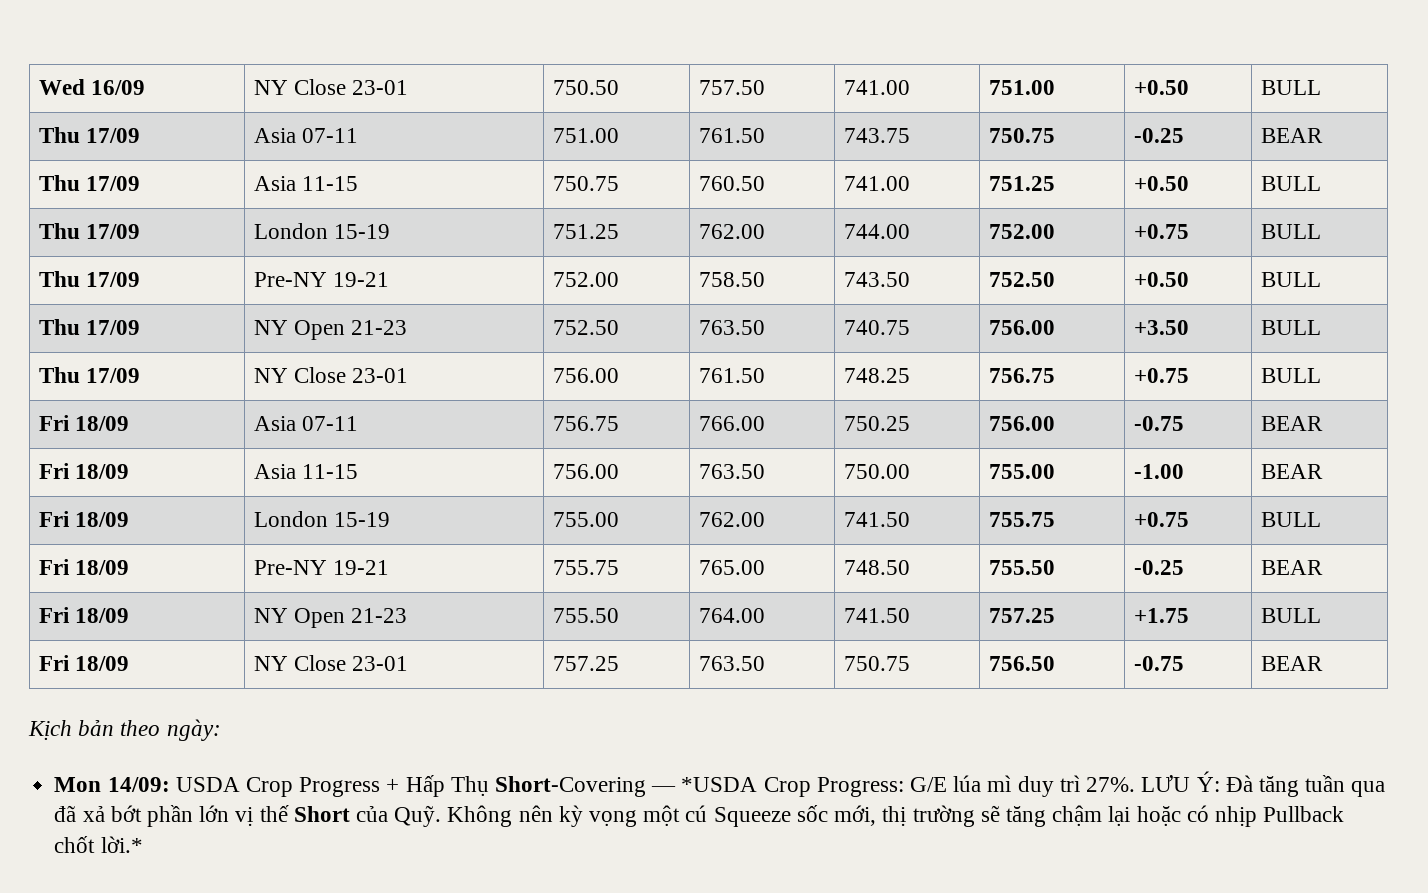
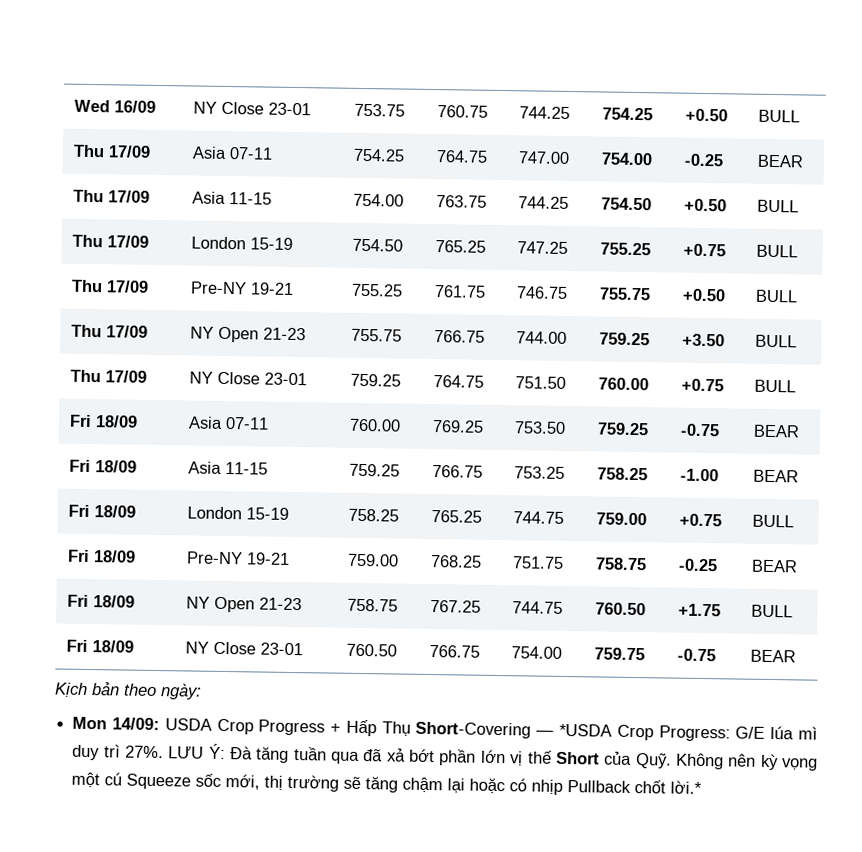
- Wed 16/09 | NY Close 23-01 | 750.50 | 757.50 | 741.00 | 751.00 | +0.50 | BULL
+ Wed 16/09 | NY Close 23-01 | 753.75 | 760.75 | 744.25 | 754.25 | +0.50 | BULL
- Thu 17/09 | Asia 07-11 | 751.00 | 761.50 | 743.75 | 750.75 | -0.25 | BEAR
+ Thu 17/09 | Asia 07-11 | 754.25 | 764.75 | 747.00 | 754.00 | -0.25 | BEAR
- Thu 17/09 | Asia 11-15 | 750.75 | 760.50 | 741.00 | 751.25 | +0.50 | BULL
+ Thu 17/09 | Asia 11-15 | 754.00 | 763.75 | 744.25 | 754.50 | +0.50 | BULL
- Thu 17/09 | London 15-19 | 751.25 | 762.00 | 744.00 | 752.00 | +0.75 | BULL
+ Thu 17/09 | London 15-19 | 754.50 | 765.25 | 747.25 | 755.25 | +0.75 | BULL
- Thu 17/09 | Pre-NY 19-21 | 752.00 | 758.50 | 743.50 | 752.50 | +0.50 | BULL
+ Thu 17/09 | Pre-NY 19-21 | 755.25 | 761.75 | 746.75 | 755.75 | +0.50 | BULL
- Thu 17/09 | NY Open 21-23 | 752.50 | 763.50 | 740.75 | 756.00 | +3.50 | BULL
+ Thu 17/09 | NY Open 21-23 | 755.75 | 766.75 | 744.00 | 759.25 | +3.50 | BULL
- Thu 17/09 | NY Close 23-01 | 756.00 | 761.50 | 748.25 | 756.75 | +0.75 | BULL
+ Thu 17/09 | NY Close 23-01 | 759.25 | 764.75 | 751.50 | 760.00 | +0.75 | BULL
- Fri 18/09 | Asia 07-11 | 756.75 | 766.00 | 750.25 | 756.00 | -0.75 | BEAR
+ Fri 18/09 | Asia 07-11 | 760.00 | 769.25 | 753.50 | 759.25 | -0.75 | BEAR
- Fri 18/09 | Asia 11-15 | 756.00 | 763.50 | 750.00 | 755.00 | -1.00 | BEAR
+ Fri 18/09 | Asia 11-15 | 759.25 | 766.75 | 753.25 | 758.25 | -1.00 | BEAR
- Fri 18/09 | London 15-19 | 755.00 | 762.00 | 741.50 | 755.75 | +0.75 | BULL
+ Fri 18/09 | London 15-19 | 758.25 | 765.25 | 744.75 | 759.00 | +0.75 | BULL
- Fri 18/09 | Pre-NY 19-21 | 755.75 | 765.00 | 748.50 | 755.50 | -0.25 | BEAR
+ Fri 18/09 | Pre-NY 19-21 | 759.00 | 768.25 | 751.75 | 758.75 | -0.25 | BEAR
- Fri 18/09 | NY Open 21-23 | 755.50 | 764.00 | 741.50 | 757.25 | +1.75 | BULL
+ Fri 18/09 | NY Open 21-23 | 758.75 | 767.25 | 744.75 | 760.50 | +1.75 | BULL
- Fri 18/09 | NY Close 23-01 | 757.25 | 763.50 | 750.75 | 756.50 | -0.75 | BEAR
+ Fri 18/09 | NY Close 23-01 | 760.50 | 766.75 | 754.00 | 759.75 | -0.75 | BEAR

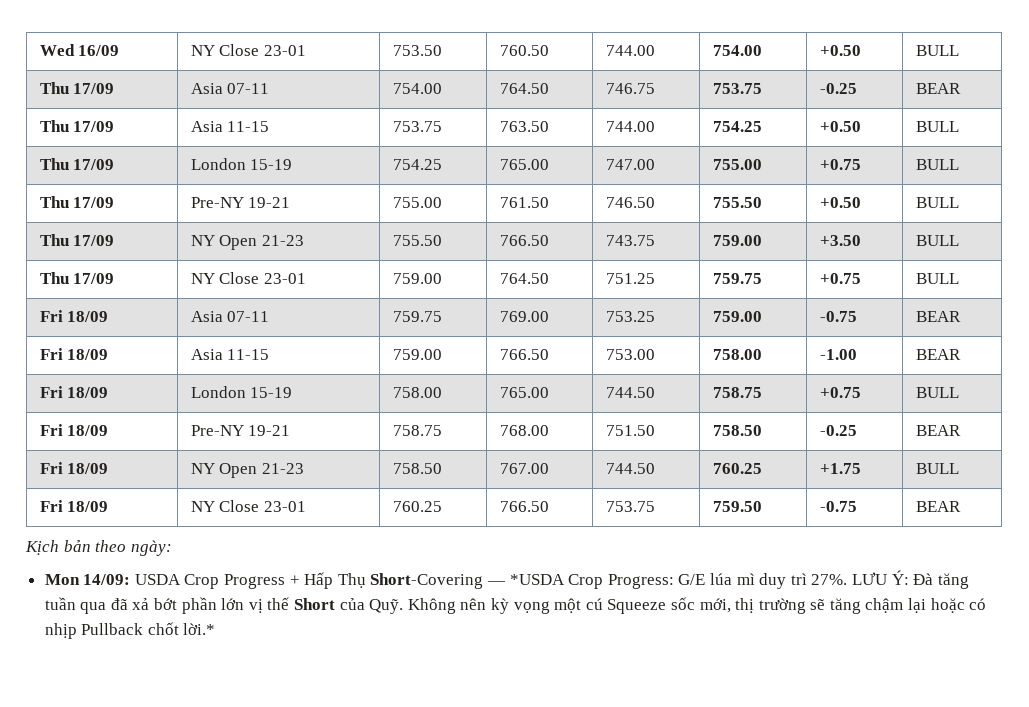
- Wed 16/09 | NY Close 23-01 | 753.75 | 760.75 | 744.25 | 754.25 | +0.50 | BULL
+ Wed 16/09 | NY Close 23-01 | 753.50 | 760.50 | 744.00 | 754.00 | +0.50 | BULL
- Thu 17/09 | Asia 07-11 | 754.25 | 764.75 | 747.00 | 754.00 | -0.25 | BEAR
+ Thu 17/09 | Asia 07-11 | 754.00 | 764.50 | 746.75 | 753.75 | -0.25 | BEAR
- Thu 17/09 | Asia 11-15 | 754.00 | 763.75 | 744.25 | 754.50 | +0.50 | BULL
+ Thu 17/09 | Asia 11-15 | 753.75 | 763.50 | 744.00 | 754.25 | +0.50 | BULL
- Thu 17/09 | London 15-19 | 754.50 | 765.25 | 747.25 | 755.25 | +0.75 | BULL
+ Thu 17/09 | London 15-19 | 754.25 | 765.00 | 747.00 | 755.00 | +0.75 | BULL
- Thu 17/09 | Pre-NY 19-21 | 755.25 | 761.75 | 746.75 | 755.75 | +0.50 | BULL
+ Thu 17/09 | Pre-NY 19-21 | 755.00 | 761.50 | 746.50 | 755.50 | +0.50 | BULL
- Thu 17/09 | NY Open 21-23 | 755.75 | 766.75 | 744.00 | 759.25 | +3.50 | BULL
+ Thu 17/09 | NY Open 21-23 | 755.50 | 766.50 | 743.75 | 759.00 | +3.50 | BULL
- Thu 17/09 | NY Close 23-01 | 759.25 | 764.75 | 751.50 | 760.00 | +0.75 | BULL
+ Thu 17/09 | NY Close 23-01 | 759.00 | 764.50 | 751.25 | 759.75 | +0.75 | BULL
- Fri 18/09 | Asia 07-11 | 760.00 | 769.25 | 753.50 | 759.25 | -0.75 | BEAR
+ Fri 18/09 | Asia 07-11 | 759.75 | 769.00 | 753.25 | 759.00 | -0.75 | BEAR
- Fri 18/09 | Asia 11-15 | 759.25 | 766.75 | 753.25 | 758.25 | -1.00 | BEAR
+ Fri 18/09 | Asia 11-15 | 759.00 | 766.50 | 753.00 | 758.00 | -1.00 | BEAR
- Fri 18/09 | London 15-19 | 758.25 | 765.25 | 744.75 | 759.00 | +0.75 | BULL
+ Fri 18/09 | London 15-19 | 758.00 | 765.00 | 744.50 | 758.75 | +0.75 | BULL
- Fri 18/09 | Pre-NY 19-21 | 759.00 | 768.25 | 751.75 | 758.75 | -0.25 | BEAR
+ Fri 18/09 | Pre-NY 19-21 | 758.75 | 768.00 | 751.50 | 758.50 | -0.25 | BEAR
- Fri 18/09 | NY Open 21-23 | 758.75 | 767.25 | 744.75 | 760.50 | +1.75 | BULL
+ Fri 18/09 | NY Open 21-23 | 758.50 | 767.00 | 744.50 | 760.25 | +1.75 | BULL
- Fri 18/09 | NY Close 23-01 | 760.50 | 766.75 | 754.00 | 759.75 | -0.75 | BEAR
+ Fri 18/09 | NY Close 23-01 | 760.25 | 766.50 | 753.75 | 759.50 | -0.75 | BEAR

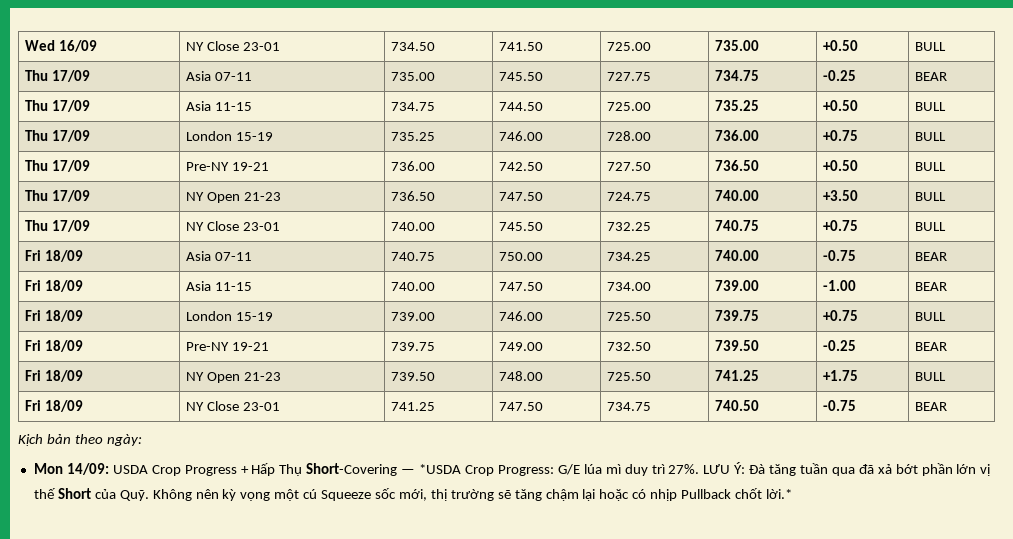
- Wed 16/09 | NY Close 23-01 | 753.50 | 760.50 | 744.00 | 754.00 | +0.50 | BULL
+ Wed 16/09 | NY Close 23-01 | 734.50 | 741.50 | 725.00 | 735.00 | +0.50 | BULL
- Thu 17/09 | Asia 07-11 | 754.00 | 764.50 | 746.75 | 753.75 | -0.25 | BEAR
+ Thu 17/09 | Asia 07-11 | 735.00 | 745.50 | 727.75 | 734.75 | -0.25 | BEAR
- Thu 17/09 | Asia 11-15 | 753.75 | 763.50 | 744.00 | 754.25 | +0.50 | BULL
+ Thu 17/09 | Asia 11-15 | 734.75 | 744.50 | 725.00 | 735.25 | +0.50 | BULL
- Thu 17/09 | London 15-19 | 754.25 | 765.00 | 747.00 | 755.00 | +0.75 | BULL
+ Thu 17/09 | London 15-19 | 735.25 | 746.00 | 728.00 | 736.00 | +0.75 | BULL
- Thu 17/09 | Pre-NY 19-21 | 755.00 | 761.50 | 746.50 | 755.50 | +0.50 | BULL
+ Thu 17/09 | Pre-NY 19-21 | 736.00 | 742.50 | 727.50 | 736.50 | +0.50 | BULL
- Thu 17/09 | NY Open 21-23 | 755.50 | 766.50 | 743.75 | 759.00 | +3.50 | BULL
+ Thu 17/09 | NY Open 21-23 | 736.50 | 747.50 | 724.75 | 740.00 | +3.50 | BULL
- Thu 17/09 | NY Close 23-01 | 759.00 | 764.50 | 751.25 | 759.75 | +0.75 | BULL
+ Thu 17/09 | NY Close 23-01 | 740.00 | 745.50 | 732.25 | 740.75 | +0.75 | BULL
- Fri 18/09 | Asia 07-11 | 759.75 | 769.00 | 753.25 | 759.00 | -0.75 | BEAR
+ Fri 18/09 | Asia 07-11 | 740.75 | 750.00 | 734.25 | 740.00 | -0.75 | BEAR
- Fri 18/09 | Asia 11-15 | 759.00 | 766.50 | 753.00 | 758.00 | -1.00 | BEAR
+ Fri 18/09 | Asia 11-15 | 740.00 | 747.50 | 734.00 | 739.00 | -1.00 | BEAR
- Fri 18/09 | London 15-19 | 758.00 | 765.00 | 744.50 | 758.75 | +0.75 | BULL
+ Fri 18/09 | London 15-19 | 739.00 | 746.00 | 725.50 | 739.75 | +0.75 | BULL
- Fri 18/09 | Pre-NY 19-21 | 758.75 | 768.00 | 751.50 | 758.50 | -0.25 | BEAR
+ Fri 18/09 | Pre-NY 19-21 | 739.75 | 749.00 | 732.50 | 739.50 | -0.25 | BEAR
- Fri 18/09 | NY Open 21-23 | 758.50 | 767.00 | 744.50 | 760.25 | +1.75 | BULL
+ Fri 18/09 | NY Open 21-23 | 739.50 | 748.00 | 725.50 | 741.25 | +1.75 | BULL
- Fri 18/09 | NY Close 23-01 | 760.25 | 766.50 | 753.75 | 759.50 | -0.75 | BEAR
+ Fri 18/09 | NY Close 23-01 | 741.25 | 747.50 | 734.75 | 740.50 | -0.75 | BEAR

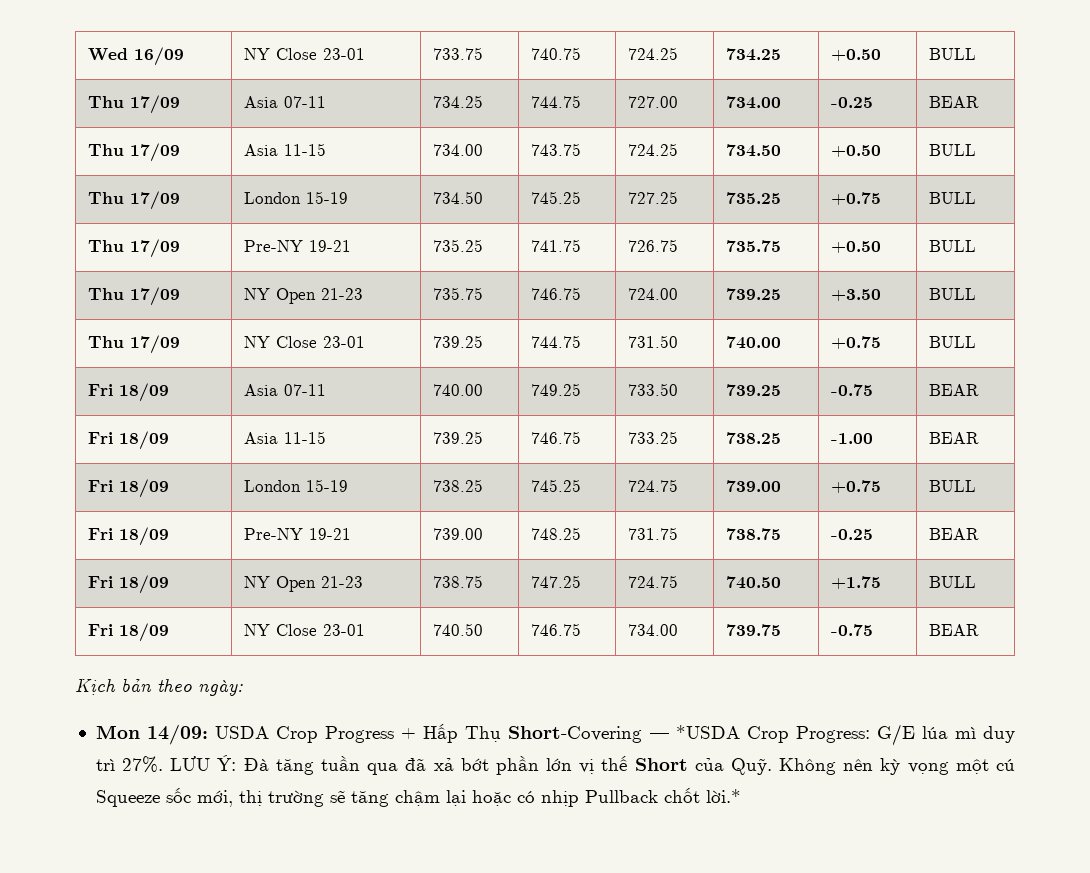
- Wed 16/09 | NY Close 23-01 | 734.50 | 741.50 | 725.00 | 735.00 | +0.50 | BULL
+ Wed 16/09 | NY Close 23-01 | 733.75 | 740.75 | 724.25 | 734.25 | +0.50 | BULL
- Thu 17/09 | Asia 07-11 | 735.00 | 745.50 | 727.75 | 734.75 | -0.25 | BEAR
+ Thu 17/09 | Asia 07-11 | 734.25 | 744.75 | 727.00 | 734.00 | -0.25 | BEAR
- Thu 17/09 | Asia 11-15 | 734.75 | 744.50 | 725.00 | 735.25 | +0.50 | BULL
+ Thu 17/09 | Asia 11-15 | 734.00 | 743.75 | 724.25 | 734.50 | +0.50 | BULL
- Thu 17/09 | London 15-19 | 735.25 | 746.00 | 728.00 | 736.00 | +0.75 | BULL
+ Thu 17/09 | London 15-19 | 734.50 | 745.25 | 727.25 | 735.25 | +0.75 | BULL
- Thu 17/09 | Pre-NY 19-21 | 736.00 | 742.50 | 727.50 | 736.50 | +0.50 | BULL
+ Thu 17/09 | Pre-NY 19-21 | 735.25 | 741.75 | 726.75 | 735.75 | +0.50 | BULL
- Thu 17/09 | NY Open 21-23 | 736.50 | 747.50 | 724.75 | 740.00 | +3.50 | BULL
+ Thu 17/09 | NY Open 21-23 | 735.75 | 746.75 | 724.00 | 739.25 | +3.50 | BULL
- Thu 17/09 | NY Close 23-01 | 740.00 | 745.50 | 732.25 | 740.75 | +0.75 | BULL
+ Thu 17/09 | NY Close 23-01 | 739.25 | 744.75 | 731.50 | 740.00 | +0.75 | BULL
- Fri 18/09 | Asia 07-11 | 740.75 | 750.00 | 734.25 | 740.00 | -0.75 | BEAR
+ Fri 18/09 | Asia 07-11 | 740.00 | 749.25 | 733.50 | 739.25 | -0.75 | BEAR
- Fri 18/09 | Asia 11-15 | 740.00 | 747.50 | 734.00 | 739.00 | -1.00 | BEAR
+ Fri 18/09 | Asia 11-15 | 739.25 | 746.75 | 733.25 | 738.25 | -1.00 | BEAR
- Fri 18/09 | London 15-19 | 739.00 | 746.00 | 725.50 | 739.75 | +0.75 | BULL
+ Fri 18/09 | London 15-19 | 738.25 | 745.25 | 724.75 | 739.00 | +0.75 | BULL
- Fri 18/09 | Pre-NY 19-21 | 739.75 | 749.00 | 732.50 | 739.50 | -0.25 | BEAR
+ Fri 18/09 | Pre-NY 19-21 | 739.00 | 748.25 | 731.75 | 738.75 | -0.25 | BEAR
- Fri 18/09 | NY Open 21-23 | 739.50 | 748.00 | 725.50 | 741.25 | +1.75 | BULL
+ Fri 18/09 | NY Open 21-23 | 738.75 | 747.25 | 724.75 | 740.50 | +1.75 | BULL
- Fri 18/09 | NY Close 23-01 | 741.25 | 747.50 | 734.75 | 740.50 | -0.75 | BEAR
+ Fri 18/09 | NY Close 23-01 | 740.50 | 746.75 | 734.00 | 739.75 | -0.75 | BEAR

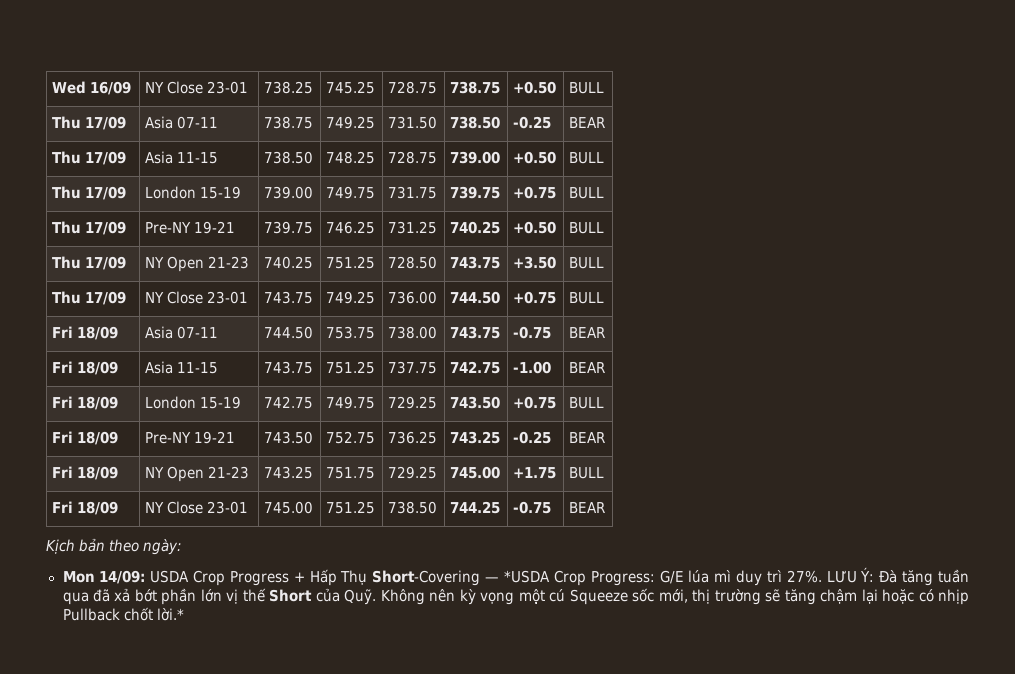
- Wed 16/09 | NY Close 23-01 | 733.75 | 740.75 | 724.25 | 734.25 | +0.50 | BULL
+ Wed 16/09 | NY Close 23-01 | 738.25 | 745.25 | 728.75 | 738.75 | +0.50 | BULL
- Thu 17/09 | Asia 07-11 | 734.25 | 744.75 | 727.00 | 734.00 | -0.25 | BEAR
+ Thu 17/09 | Asia 07-11 | 738.75 | 749.25 | 731.50 | 738.50 | -0.25 | BEAR
- Thu 17/09 | Asia 11-15 | 734.00 | 743.75 | 724.25 | 734.50 | +0.50 | BULL
+ Thu 17/09 | Asia 11-15 | 738.50 | 748.25 | 728.75 | 739.00 | +0.50 | BULL
- Thu 17/09 | London 15-19 | 734.50 | 745.25 | 727.25 | 735.25 | +0.75 | BULL
+ Thu 17/09 | London 15-19 | 739.00 | 749.75 | 731.75 | 739.75 | +0.75 | BULL
- Thu 17/09 | Pre-NY 19-21 | 735.25 | 741.75 | 726.75 | 735.75 | +0.50 | BULL
+ Thu 17/09 | Pre-NY 19-21 | 739.75 | 746.25 | 731.25 | 740.25 | +0.50 | BULL
- Thu 17/09 | NY Open 21-23 | 735.75 | 746.75 | 724.00 | 739.25 | +3.50 | BULL
+ Thu 17/09 | NY Open 21-23 | 740.25 | 751.25 | 728.50 | 743.75 | +3.50 | BULL
- Thu 17/09 | NY Close 23-01 | 739.25 | 744.75 | 731.50 | 740.00 | +0.75 | BULL
+ Thu 17/09 | NY Close 23-01 | 743.75 | 749.25 | 736.00 | 744.50 | +0.75 | BULL
- Fri 18/09 | Asia 07-11 | 740.00 | 749.25 | 733.50 | 739.25 | -0.75 | BEAR
+ Fri 18/09 | Asia 07-11 | 744.50 | 753.75 | 738.00 | 743.75 | -0.75 | BEAR
- Fri 18/09 | Asia 11-15 | 739.25 | 746.75 | 733.25 | 738.25 | -1.00 | BEAR
+ Fri 18/09 | Asia 11-15 | 743.75 | 751.25 | 737.75 | 742.75 | -1.00 | BEAR
- Fri 18/09 | London 15-19 | 738.25 | 745.25 | 724.75 | 739.00 | +0.75 | BULL
+ Fri 18/09 | London 15-19 | 742.75 | 749.75 | 729.25 | 743.50 | +0.75 | BULL
- Fri 18/09 | Pre-NY 19-21 | 739.00 | 748.25 | 731.75 | 738.75 | -0.25 | BEAR
+ Fri 18/09 | Pre-NY 19-21 | 743.50 | 752.75 | 736.25 | 743.25 | -0.25 | BEAR
- Fri 18/09 | NY Open 21-23 | 738.75 | 747.25 | 724.75 | 740.50 | +1.75 | BULL
+ Fri 18/09 | NY Open 21-23 | 743.25 | 751.75 | 729.25 | 745.00 | +1.75 | BULL
- Fri 18/09 | NY Close 23-01 | 740.50 | 746.75 | 734.00 | 739.75 | -0.75 | BEAR
+ Fri 18/09 | NY Close 23-01 | 745.00 | 751.25 | 738.50 | 744.25 | -0.75 | BEAR

